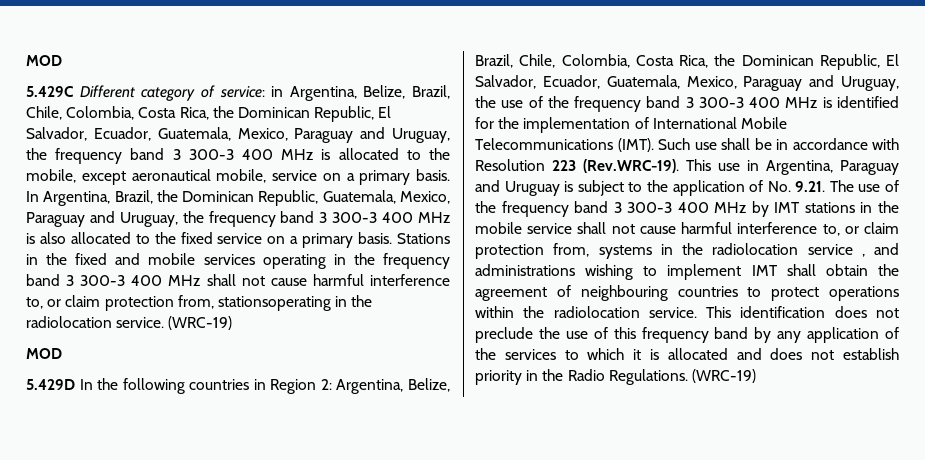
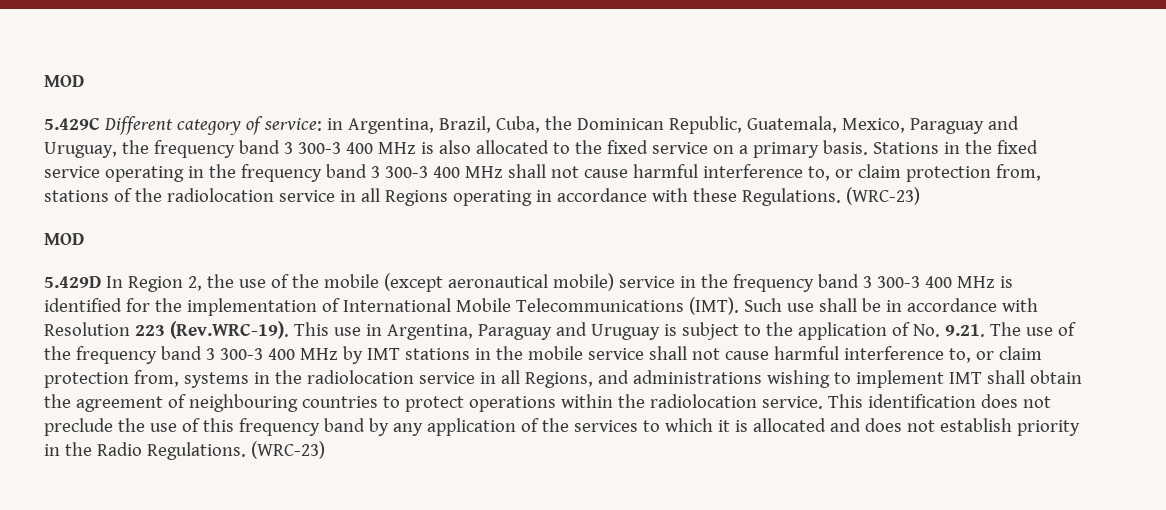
- 5.429C Different category of service: in Argentina, Belize, Brazil, Chile, Colombia, Costa Rica, the Dominican Republic, El Salvador, Ecuador, Guatemala, Mexico, Paraguay and Uruguay, the frequency band 3 300-3 400 MHz is allocated to the mobile, except aeronautical mobile, service on a primary basis. In Argentina, Brazil, the Dominican Republic, Guatemala, Mexico, Paraguay and Uruguay, the frequency band 3 300-3 400 MHz is also allocated to the fixed service on a primary basis.
+ 5.429C Different category of service: in Argentina, Brazil, Cuba, the Dominican Republic, Guatemala, Mexico, Paraguay and Uruguay, the frequency band 3 300-3 400 MHz is also allocated to the fixed service on a primary basis.
- Stations in the fixed and mobile services operating in the frequency band 3 300-3 400 MHz shall not cause harmful interference to, or claim protection from, stationsoperating in the radiolocation service. (WRC-19)
+ Stations in the fixed service operating in the frequency band 3 300-3 400 MHz shall not cause harmful interference to, or claim protection from, stations of the radiolocation service in all Regions operating in accordance with these Regulations. (WRC-23)
  MOD
- 5.429D In the following countries in Region 2: Argentina, Belize, Brazil, Chile, Colombia, Costa Rica, the Dominican Republic, El Salvador, Ecuador, Guatemala, Mexico, Paraguay and Uruguay, the use of the frequency band 3 300-3 400 MHz is identified for the implementation of International Mobile Telecommunications (IMT).
+ 5.429D In Region 2, the use of the mobile (except aeronautical mobile) service in the frequency band 3 300-3 400 MHz is identified for the implementation of International Mobile Telecommunications (IMT).
- Such use shall be in accordance with Resolution 223 (Rev.WRC-19). This use in Argentina, Paraguay and Uruguay is subject to the application of No. 9.21. The use of the frequency band 3 300-3 400 MHz by IMT stations in the mobile service shall not cause harmful interference to, or claim protection from, systems in the radiolocation service , and administrations wishing to implement IMT shall obtain the agreement of neighbouring countries to protect operations within the radiolocation service.
+ Such use shall be in accordance with Resolution 223 (Rev.WRC-19). This use in Argentina, Paraguay and Uruguay is subject to the application of No. 9.21. The use of the frequency band 3 300-3 400 MHz by IMT stations in the mobile service shall not cause harmful interference to, or claim protection from, systems in the radiolocation service in all Regions, and administrations wishing to implement IMT shall obtain the agreement of neighbouring countries to protect operations within the radiolocation service.
- This identification does not preclude the use of this frequency band by any application of the services to which it is allocated and does not establish priority in the Radio Regulations. (WRC-19)
+ This identification does not preclude the use of this frequency band by any application of the services to which it is allocated and does not establish priority in the Radio Regulations. (WRC-23)

